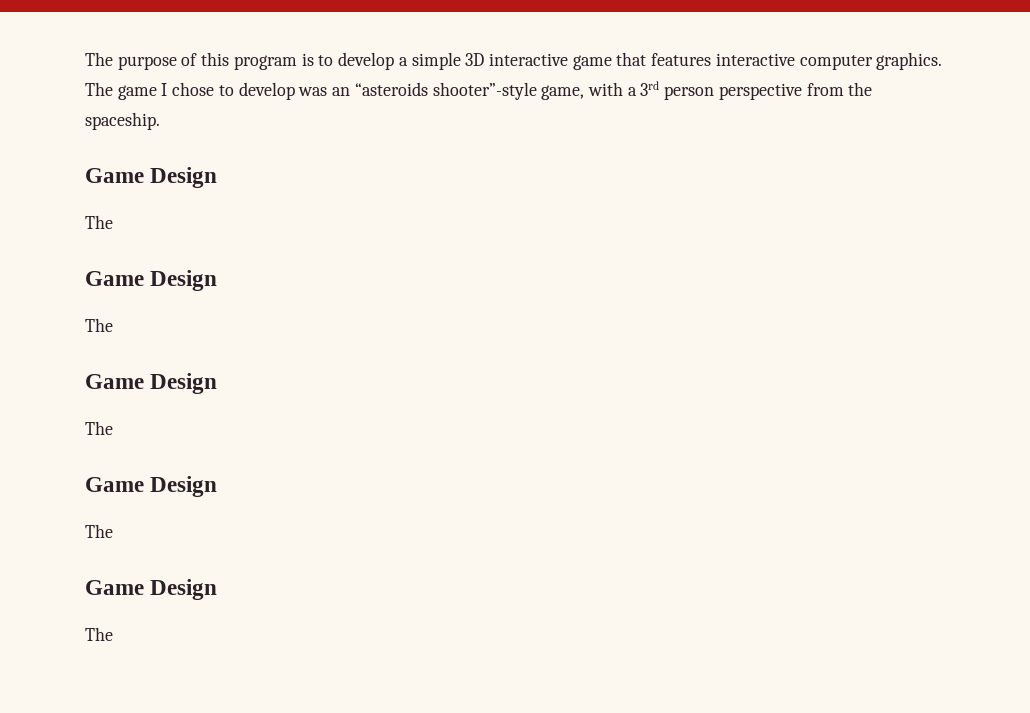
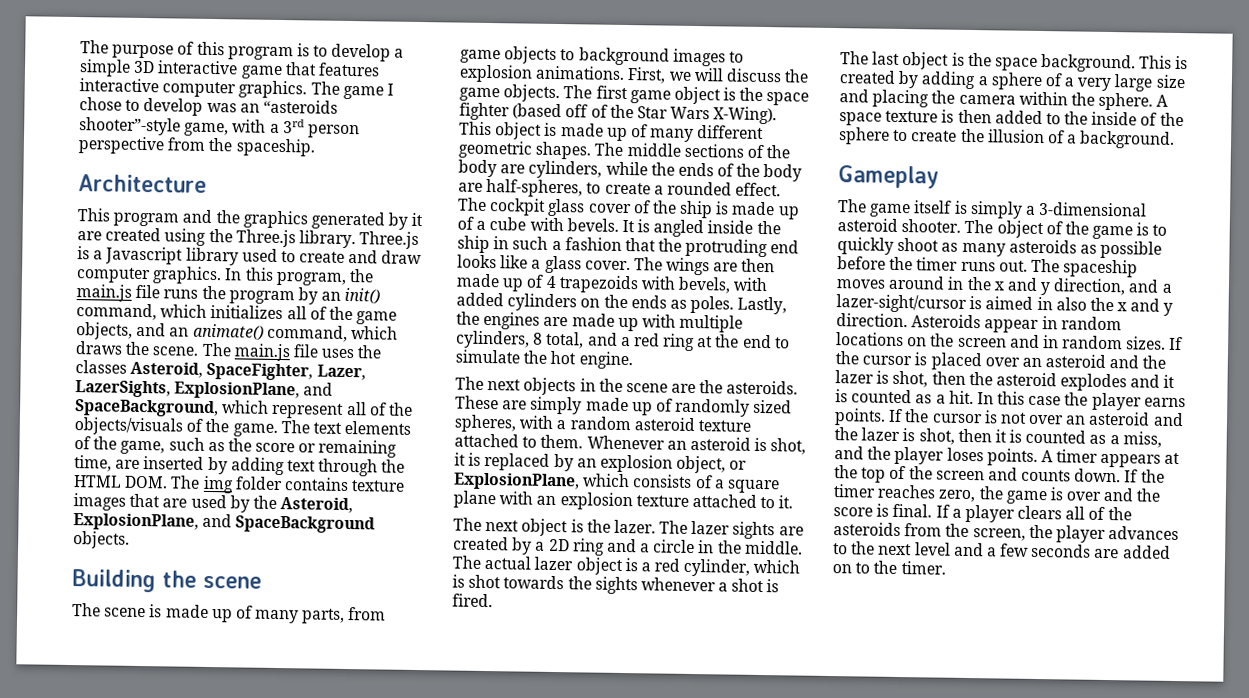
  The game I chose to develop was an “asteroids shooter”-style game, with a 3rd person perspective from the spaceship.
- Game Design
- The
- Game Design
- The
- Game Design
- The
- Game Design
- The
- Game Design
- The
+ Architecture
+ This program and the graphics generated by it are created using the Three.js library. Three.js is a Javascript library used to create and draw computer graphics. In this program, the main.js file runs the program by an init() command, which initializes all of the game objects, and an animate() command, which draws the scene. The main.js file uses the classes Asteroid, SpaceFighter, Lazer, LazerSights, ExplosionPlane, and SpaceBackground, which represent all of the objects/visuals of the game. The text elements of the game, such as the score or remaining time, are inserted by adding text through the HTML DOM. The img folder contains texture images that are used by the Asteroid, ExplosionPlane, and SpaceBackground objects.
+ Building the scene
+ The scene is made up of many parts, from game objects to background images to explosion animations. First, we will discuss the game objects. The first game object is the space fighter (based off of the Star Wars X-Wing). This object is made up of many different geometric shapes. The middle sections of the body are cylinders, while the ends of the body are half-spheres, to create a rounded effect. The cockpit glass cover of the ship is made up of a cube with bevels. It is angled inside the ship in such a fashion that the protruding end looks like a glass cover. The wings are then made up of 4 trapezoids with bevels, with added cylinders on the ends as poles. Lastly, the engines are made up with multiple cylinders, 8 total, and a red ring at the end to simulate the hot engine.
+ The next objects in the scene are the asteroids. These are simply made up of randomly sized spheres, with a random asteroid texture attached to them. Whenever an asteroid is shot, it is replaced by an explosion object, or ExplosionPlane, which consists of a square plane with an explosion texture attached to it.
+ The next object is the lazer. The lazer sights are created by a 2D ring and a circle in the middle. The actual lazer object is a red cylinder, which is shot towards the sights whenever a shot is fired.
+ The last object is the space background. This is created by adding a sphere of a very large size and placing the camera within the sphere. A space texture is then added to the inside of the sphere to create the illusion of a background.
+ Gameplay
+ The game itself is simply a 3-dimensional asteroid shooter. The object of the game is to quickly shoot as many asteroids as possible before the timer runs out. The spaceship moves around in the x and y direction, and a lazer-sight/cursor is aimed in also the x and y direction. Asteroids appear in random locations on the screen and in random sizes. If the cursor is placed over an asteroid and the lazer is shot, then the asteroid explodes and it is counted as a hit. In this case the player earns points. If the cursor is not over an asteroid and the lazer is shot, then it is counted as a miss, and the player loses points. A timer appears at the top of the screen and counts down. If the timer reaches zero, the game is over and the score is final. If a player clears all of the asteroids from the screen, the player advances to the next level and a few seconds are added on to the timer.

